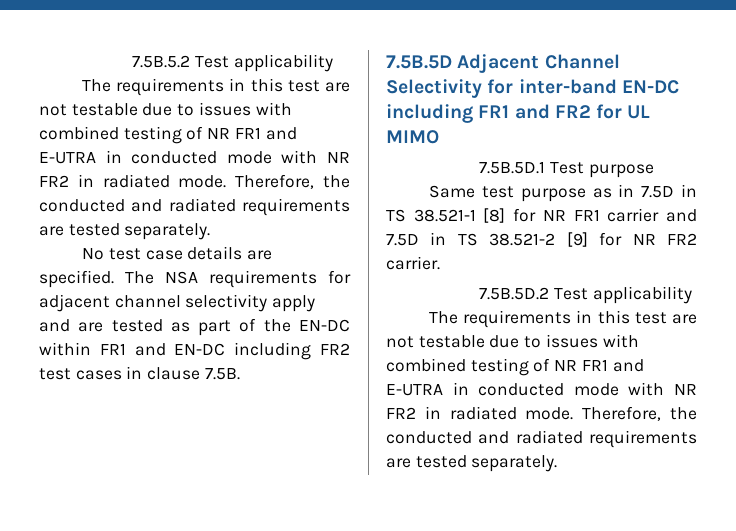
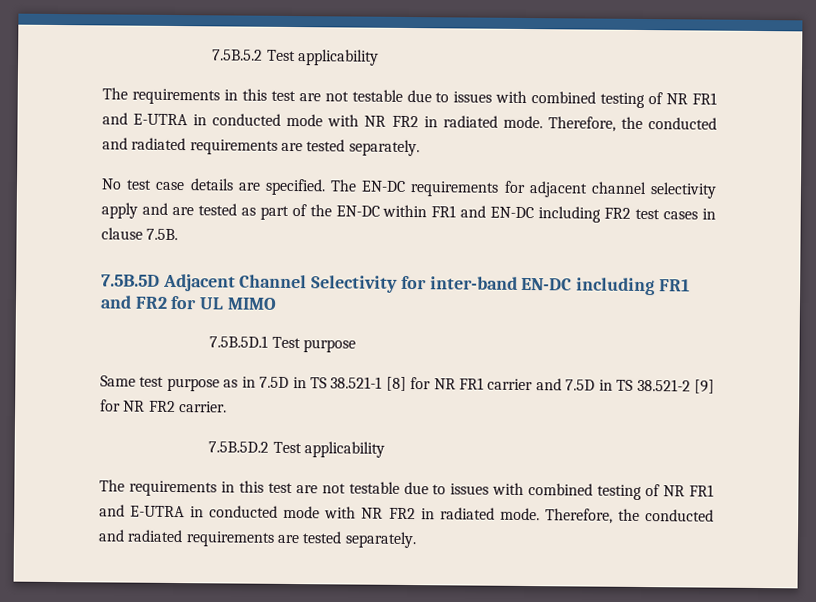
- The NSA requirements for adjacent channel selectivity apply and are tested as part of the EN-DC within FR1 and EN-DC including FR2 test cases in clause 7.5B.
+ The EN-DC requirements for adjacent channel selectivity apply and are tested as part of the EN-DC within FR1 and EN-DC including FR2 test cases in clause 7.5B.

